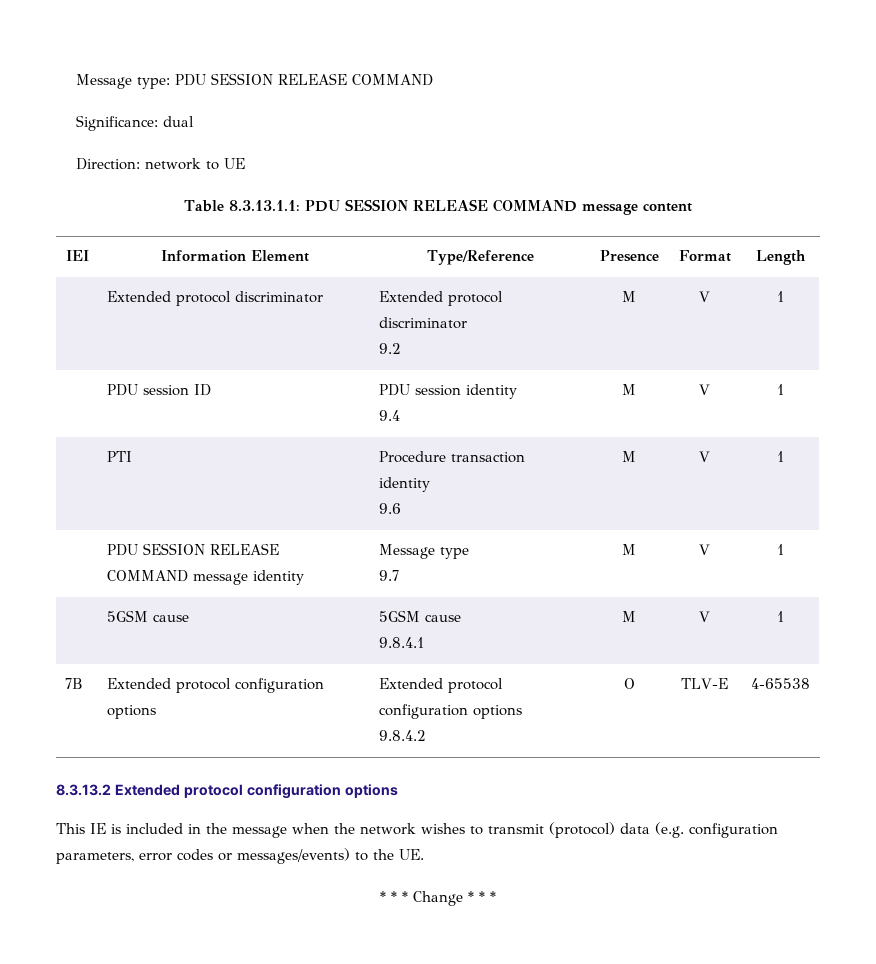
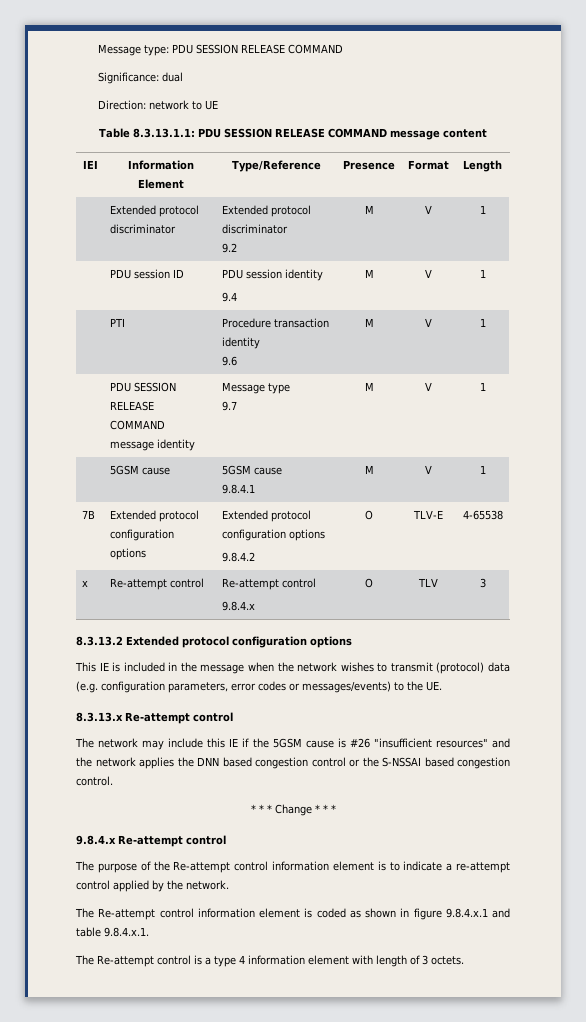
+ x | Re-attempt control | Re-attempt control
+ 9.8.4.x | O | TLV | 3
+ 8.3.13.x Re-attempt control
+ The network may include this IE if the 5GSM cause is #26 "insufficient resources" and the network applies the DNN based congestion control or the S-NSSAI based congestion control.
+ 9.8.4.x Re-attempt control
+ The purpose of the Re-attempt control information element is to indicate a re-attempt control applied by the network.
+ The Re-attempt control information element is coded as shown in figure 9.8.4.x.1 and table 9.8.4.x.1.
+ The Re-attempt control is a type 4 information element with length of 3 octets.

